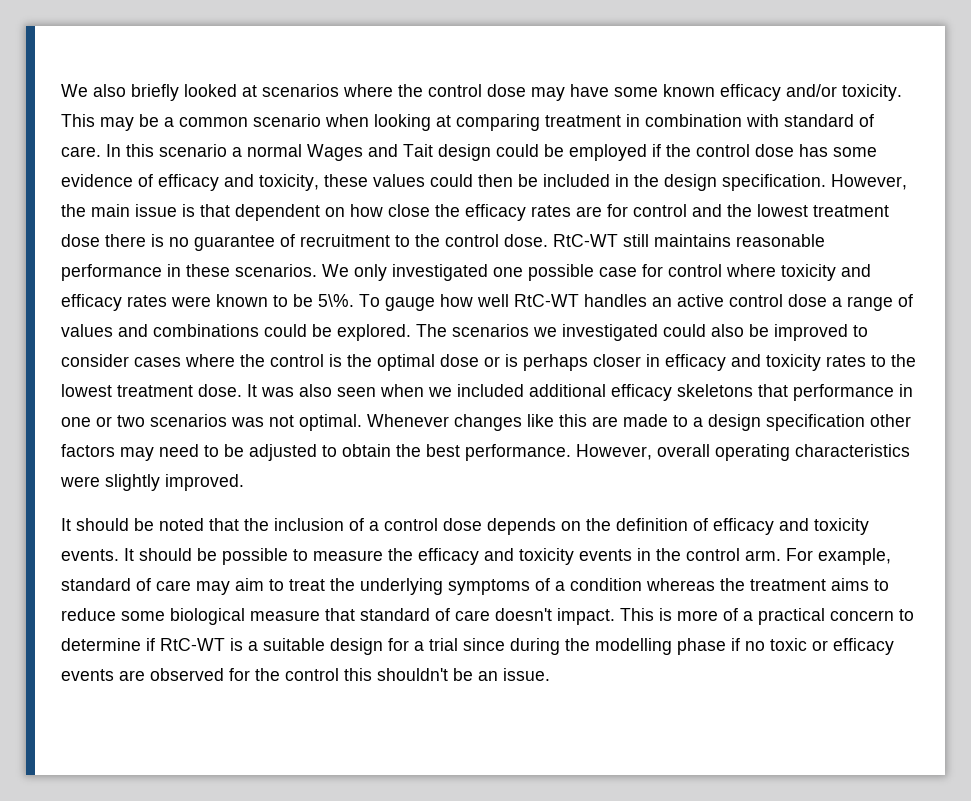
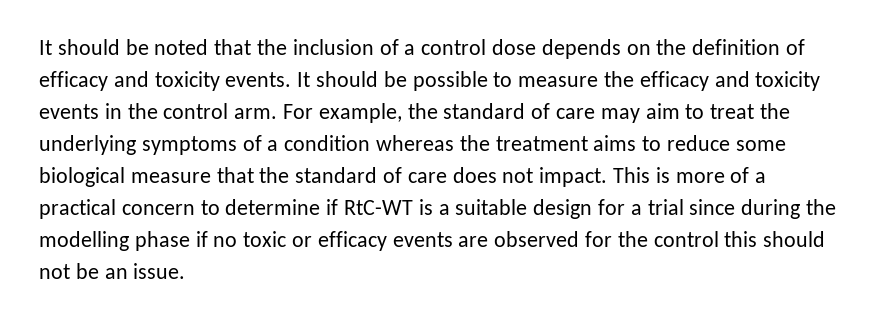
- We also briefly looked at scenarios where the control dose may have some known efficacy and/or toxicity. This may be a common scenario when looking at comparing treatment in combination with standard of care. In this scenario a normal Wages and Tait design could be employed if the control dose has some evidence of efficacy and toxicity, these values could then be included in the design specification. However, the main issue is that dependent on how close the efficacy rates are for control and the lowest treatment dose there is no guarantee of recruitment to the control dose. RtC-WT still maintains reasonable performance in these scenarios. We only investigated one possible case for control where toxicity and efficacy rates were known to be 5\%. To gauge how well RtC-WT handles an active control dose a range of values and combinations could be explored. The scenarios we investigated could also be improved to consider cases where the control is the optimal dose or is perhaps closer in efficacy and toxicity rates to the lowest treatment dose. It was also seen when we included additional efficacy skeletons that performance in one or two scenarios was not optimal. Whenever changes like this are made to a design specification other factors may need to be adjusted to obtain the best performance. However, overall operating characteristics were slightly improved.
- For example, standard of care may aim to treat the underlying symptoms of a condition whereas the treatment aims to reduce some biological measure that standard of care doesn't impact.
+ For example, the standard of care may aim to treat the underlying symptoms of a condition whereas the treatment aims to reduce some biological measure that the standard of care does not impact.
- This is more of a practical concern to determine if RtC-WT is a suitable design for a trial since during the modelling phase if no toxic or efficacy events are observed for the control this shouldn't be an issue.
+ This is more of a practical concern to determine if RtC-WT is a suitable design for a trial since during the modelling phase if no toxic or efficacy events are observed for the control this should not be an issue.

